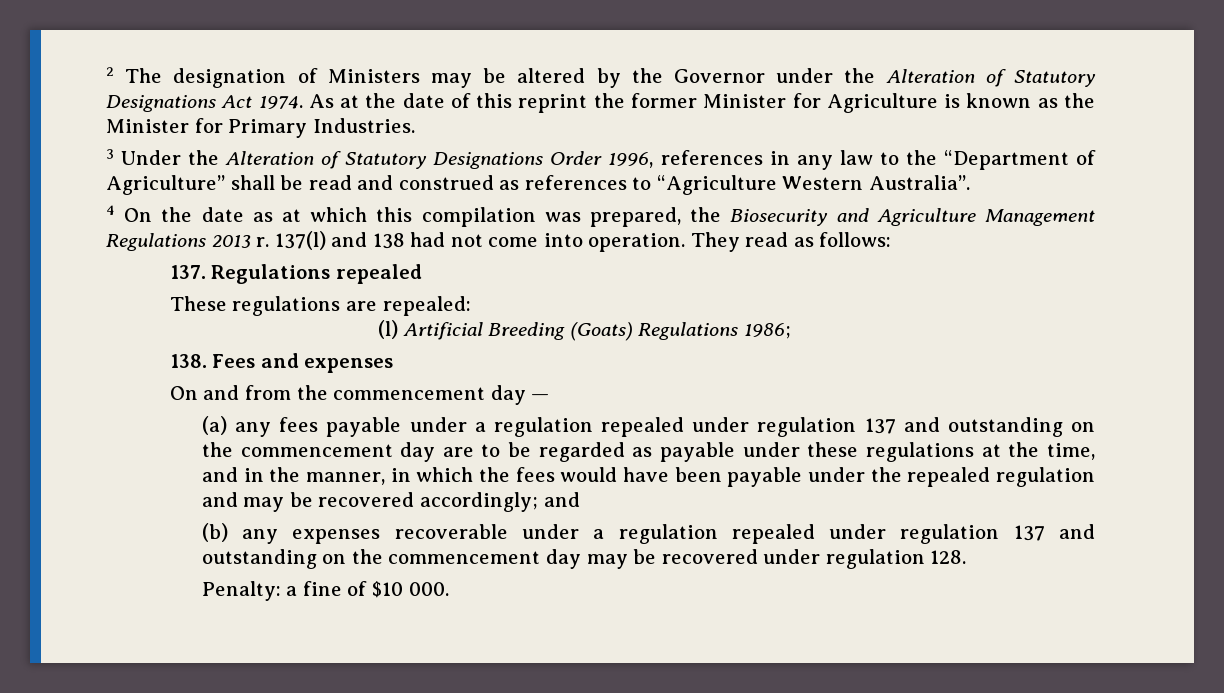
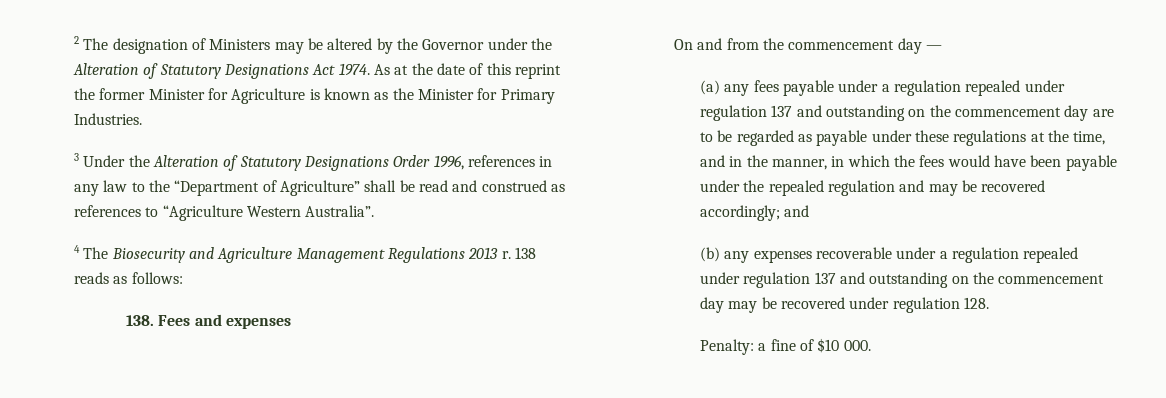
- 4 On the date as at which this compilation was prepared, the Biosecurity and Agriculture Management Regulations 2013 r.
+ 4 The Biosecurity and Agriculture Management Regulations 2013 r.
- 137(l) and 138 had not come into operation. They read as follows:
- 137. Regulations repealed
- These regulations are repealed:
- (l) Artificial Breeding (Goats) Regulations 1986;
+ 138 reads as follows:

